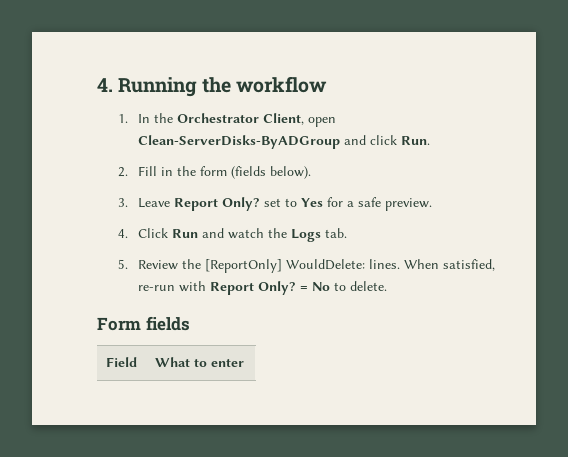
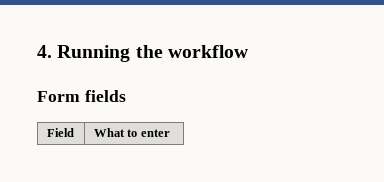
- 1. In the Orchestrator Client, open Clean-ServerDisks-ByADGroup and click Run.
- 2. Fill in the form (fields below).
- 3. Leave Report Only? set to Yes for a safe preview.
- 4. Click Run and watch the Logs tab.
- 5. Review the [ReportOnly] WouldDelete: lines. When satisfied, re-run with Report Only? = No to delete.

